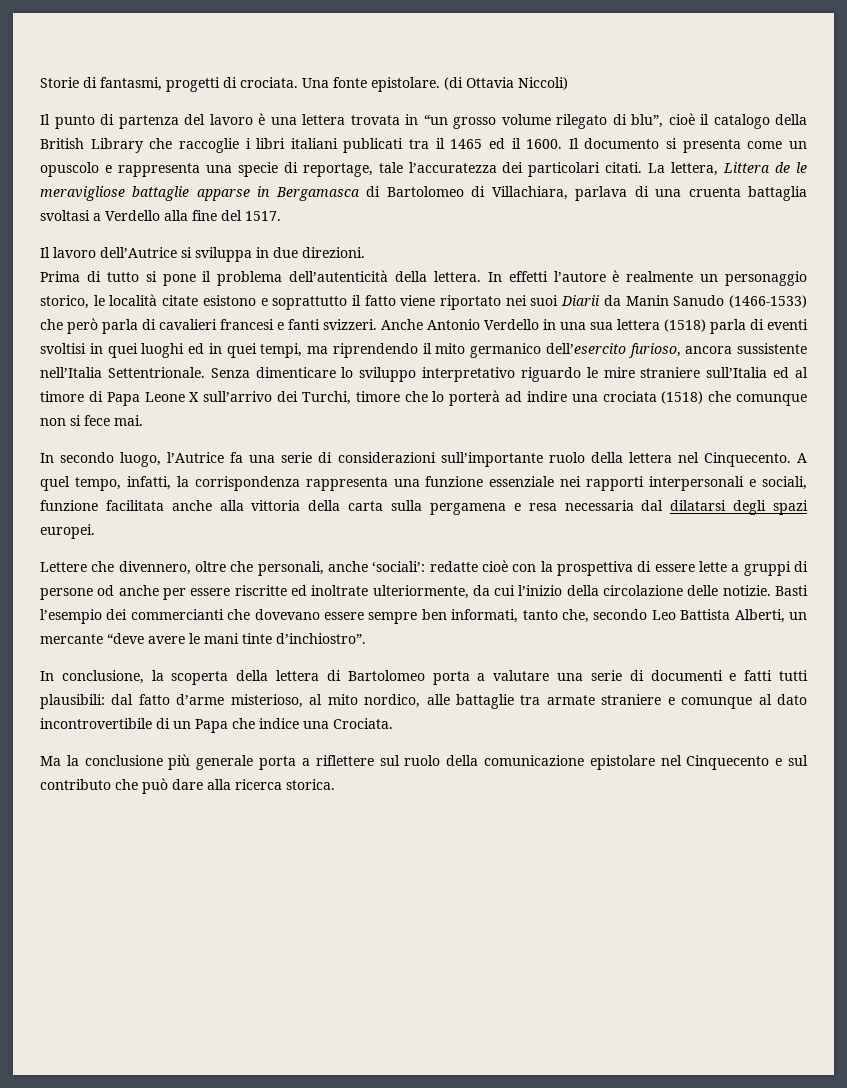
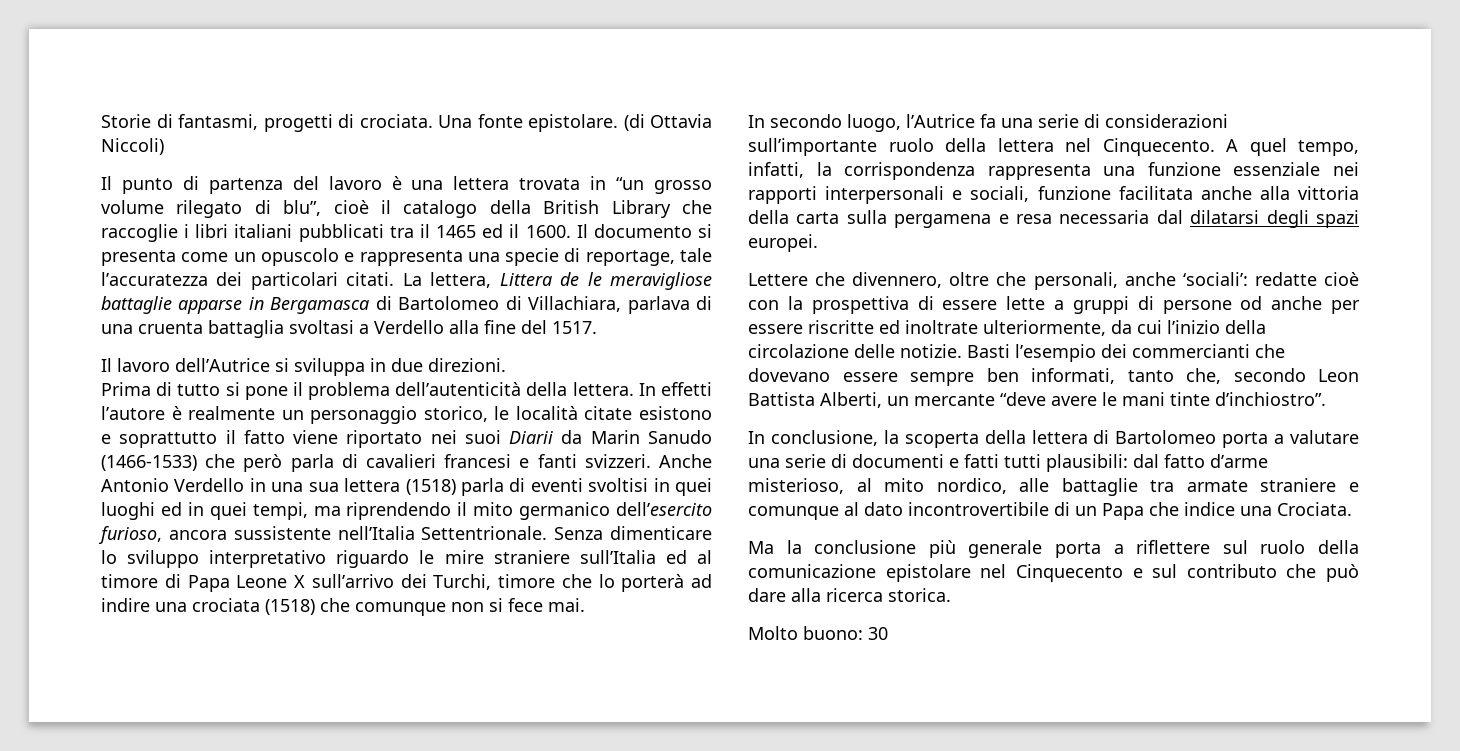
- Il punto di partenza del lavoro è una lettera trovata in “un grosso volume rilegato di blu”, cioè il catalogo della British Library che raccoglie i libri italiani publicati tra il 1465 ed il 1600.
+ Il punto di partenza del lavoro è una lettera trovata in “un grosso volume rilegato di blu”, cioè il catalogo della British Library che raccoglie i libri italiani pubblicati tra il 1465 ed il 1600.
- In effetti l’autore è realmente un personaggio storico, le località citate esistono e soprattutto il fatto viene riportato nei suoi Diarii da Manin Sanudo (1466-1533) che però parla di cavalieri francesi e fanti svizzeri.
+ In effetti l’autore è realmente un personaggio storico, le località citate esistono e soprattutto il fatto viene riportato nei suoi Diarii da Marin Sanudo (1466-1533) che però parla di cavalieri francesi e fanti svizzeri.
- Basti l’esempio dei commercianti che dovevano essere sempre ben informati, tanto che, secondo Leo Battista Alberti, un mercante “deve avere le mani tinte d’inchiostro”.
+ Basti l’esempio dei commercianti che dovevano essere sempre ben informati, tanto che, secondo Leon Battista Alberti, un mercante “deve avere le mani tinte d’inchiostro”.
+ Molto buono: 30

